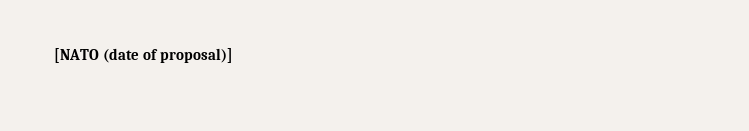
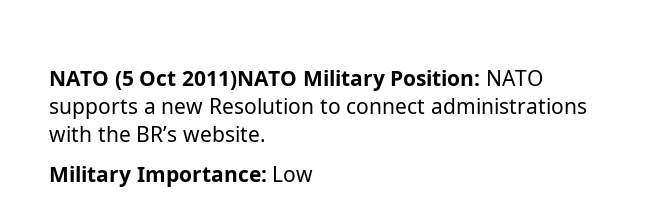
- [NATO (date of proposal)]
+ NATO (5 Oct 2011)NATO Military Position: NATO supports a new Resolution to connect administrations with the BR’s website.
+ Military Importance: Low

